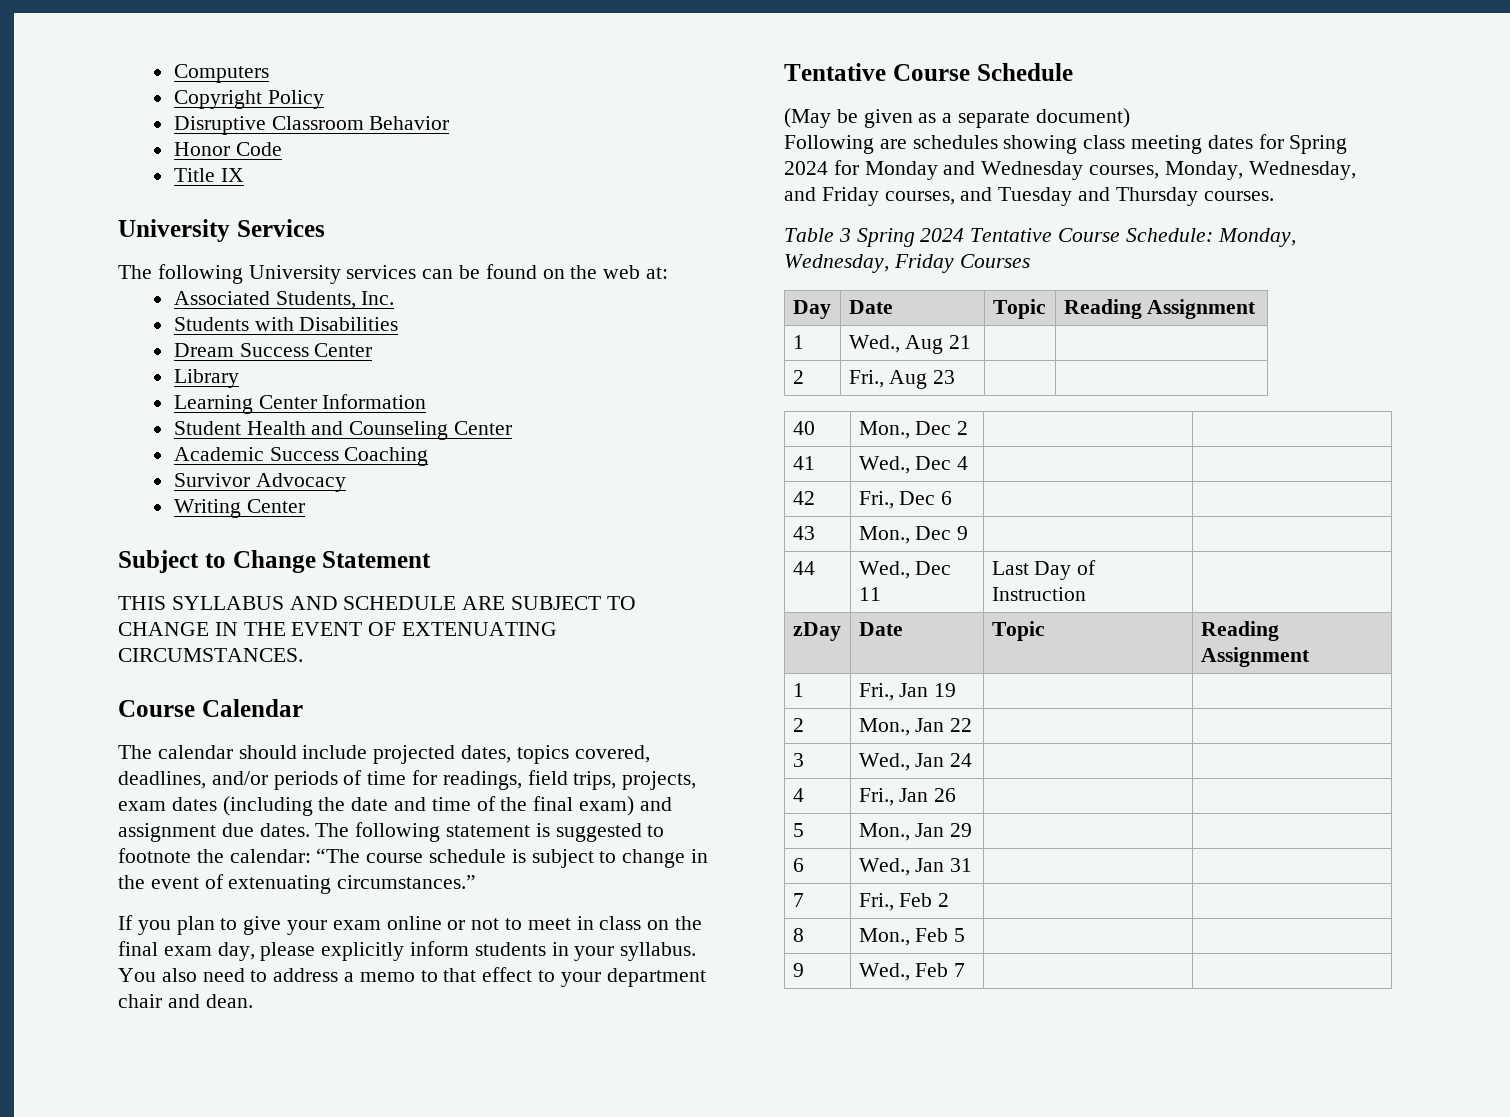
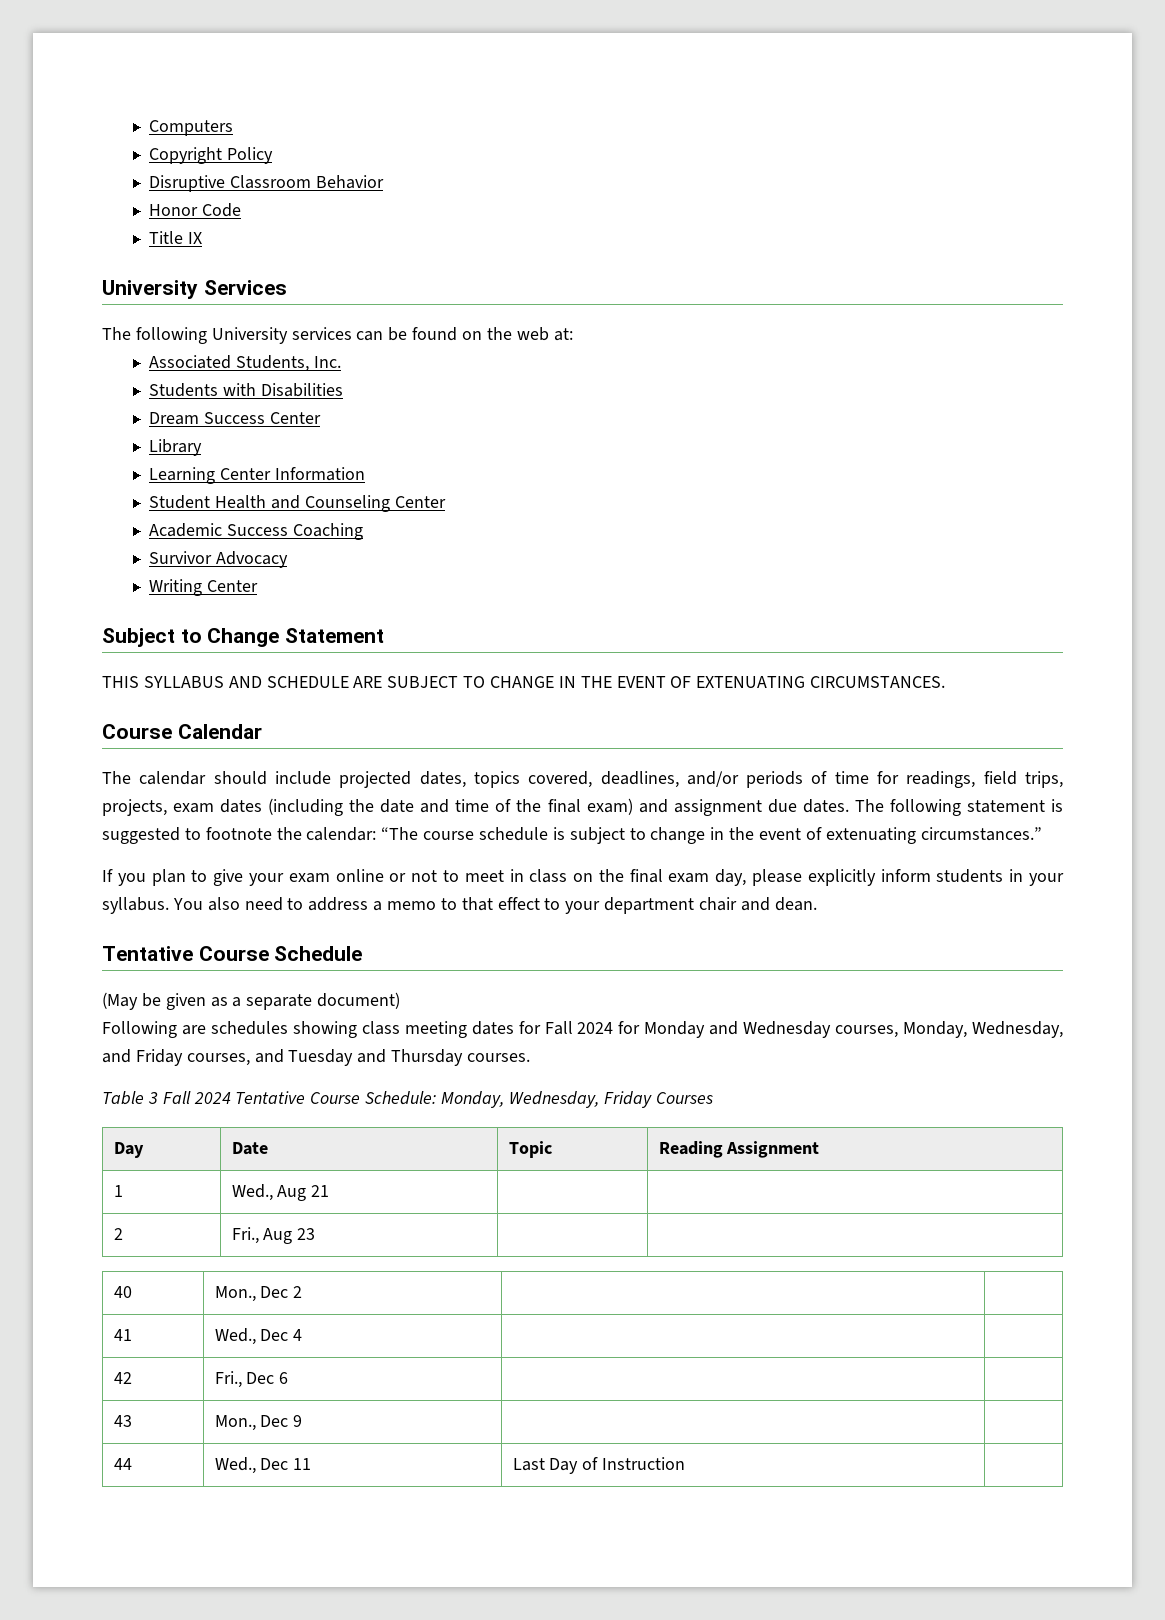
- Following are schedules showing class meeting dates for Spring 2024 for Monday and Wednesday courses, Monday, Wednesday, and Friday courses, and Tuesday and Thursday courses.
+ Following are schedules showing class meeting dates for Fall 2024 for Monday and Wednesday courses, Monday, Wednesday, and Friday courses, and Tuesday and Thursday courses.
- Table 3 Spring 2024 Tentative Course Schedule: Monday, Wednesday, Friday Courses
+ Table 3 Fall 2024 Tentative Course Schedule: Monday, Wednesday, Friday Courses
- zDay | Date | Topic | Reading Assignment
- 1 | Fri., Jan 19 | |
- 2 | Mon., Jan 22 | |
- 3 | Wed., Jan 24 | |
- 4 | Fri., Jan 26 | |
- 5 | Mon., Jan 29 | |
- 6 | Wed., Jan 31 | |
- 7 | Fri., Feb 2 | |
- 8 | Mon., Feb 5 | |
- 9 | Wed., Feb 7 | |

